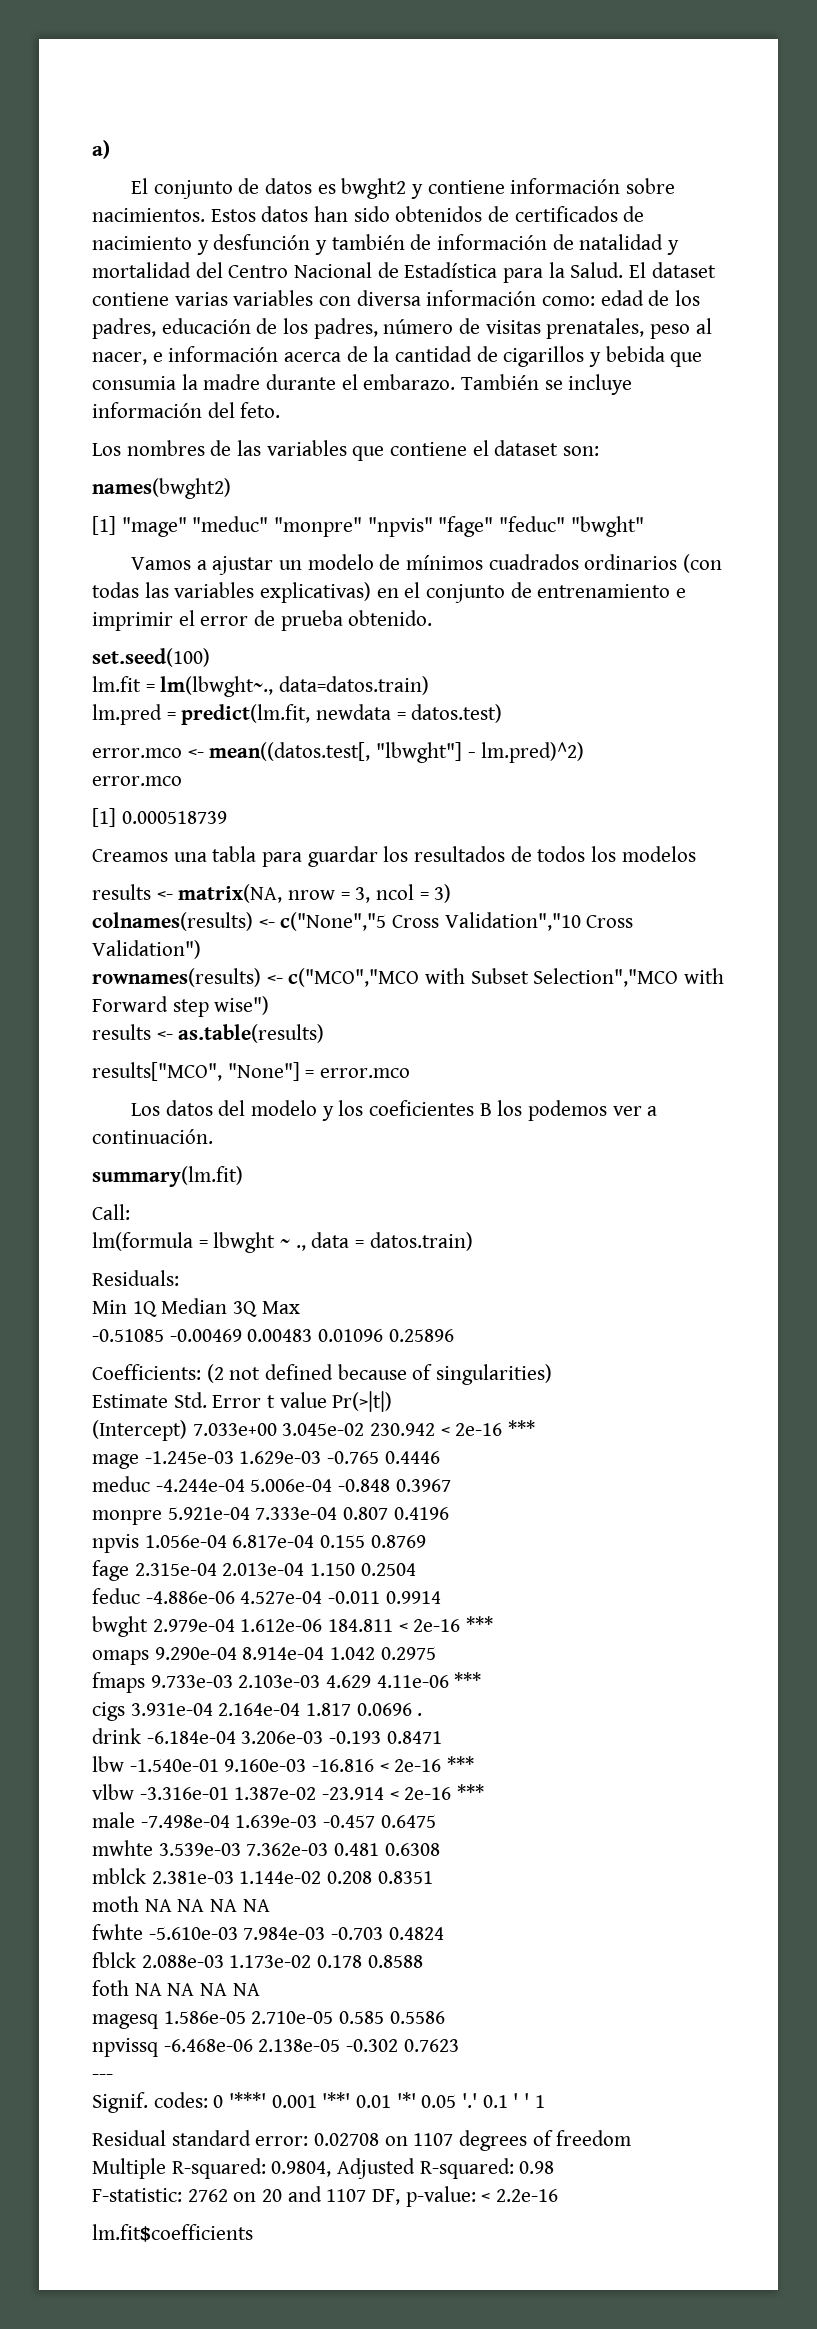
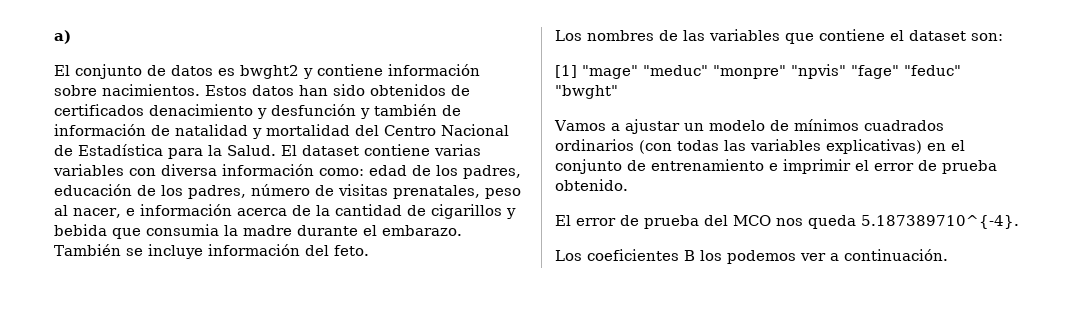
- Estos datos han sido obtenidos de certificados de nacimiento y desfunción y también de información de natalidad y mortalidad del Centro Nacional de Estadística para la Salud.
+ Estos datos han sido obtenidos de certificados denacimiento y desfunción y también de información de natalidad y mortalidad del Centro Nacional de Estadística para la Salud.
- names(bwght2)
- set.seed(100)
- lm.fit = lm(lbwght~., data=datos.train)
- lm.pred = predict(lm.fit, newdata = datos.test)
- error.mco <- mean((datos.test[, "lbwght"] - lm.pred)^2)
- error.mco
- [1] 0.000518739
- Creamos una tabla para guardar los resultados de todos los modelos
- results <- matrix(NA, nrow = 3, ncol = 3)
- colnames(results) <- c("None","5 Cross Validation","10 Cross Validation")
- rownames(results) <- c("MCO","MCO with Subset Selection","MCO with Forward step wise")
- results <- as.table(results)
- results["MCO", "None"] = error.mco
- Los datos del modelo y los coeficientes B los podemos ver a continuación.
+ El error de prueba del MCO nos queda 5.187389710^{-4}.
+ Los coeficientes B los podemos ver a continuación.
- summary(lm.fit)
- Call:
- lm(formula = lbwght ~ ., data = datos.train)
- Residuals:
- Min 1Q Median 3Q Max
- -0.51085 -0.00469 0.00483 0.01096 0.25896
- Coefficients: (2 not defined because of singularities)
- Estimate Std. Error t value Pr(>|t|)
- (Intercept) 7.033e+00 3.045e-02 230.942 < 2e-16 ***
- mage -1.245e-03 1.629e-03 -0.765 0.4446
- meduc -4.244e-04 5.006e-04 -0.848 0.3967
- monpre 5.921e-04 7.333e-04 0.807 0.4196
- npvis 1.056e-04 6.817e-04 0.155 0.8769
- fage 2.315e-04 2.013e-04 1.150 0.2504
- feduc -4.886e-06 4.527e-04 -0.011 0.9914
- bwght 2.979e-04 1.612e-06 184.811 < 2e-16 ***
- omaps 9.290e-04 8.914e-04 1.042 0.2975
- fmaps 9.733e-03 2.103e-03 4.629 4.11e-06 ***
- cigs 3.931e-04 2.164e-04 1.817 0.0696 .
- drink -6.184e-04 3.206e-03 -0.193 0.8471
- lbw -1.540e-01 9.160e-03 -16.816 < 2e-16 ***
- vlbw -3.316e-01 1.387e-02 -23.914 < 2e-16 ***
- male -7.498e-04 1.639e-03 -0.457 0.6475
- mwhte 3.539e-03 7.362e-03 0.481 0.6308
- mblck 2.381e-03 1.144e-02 0.208 0.8351
- moth NA NA NA NA
- fwhte -5.610e-03 7.984e-03 -0.703 0.4824
- fblck 2.088e-03 1.173e-02 0.178 0.8588
- foth NA NA NA NA
- magesq 1.586e-05 2.710e-05 0.585 0.5586
- npvissq -6.468e-06 2.138e-05 -0.302 0.7623
- ---
- Signif. codes: 0 '***' 0.001 '**' 0.01 '*' 0.05 '.' 0.1 ' ' 1
- Residual standard error: 0.02708 on 1107 degrees of freedom
- Multiple R-squared: 0.9804, Adjusted R-squared: 0.98
- F-statistic: 2762 on 20 and 1107 DF, p-value: < 2.2e-16
- lm.fit$coefficients

